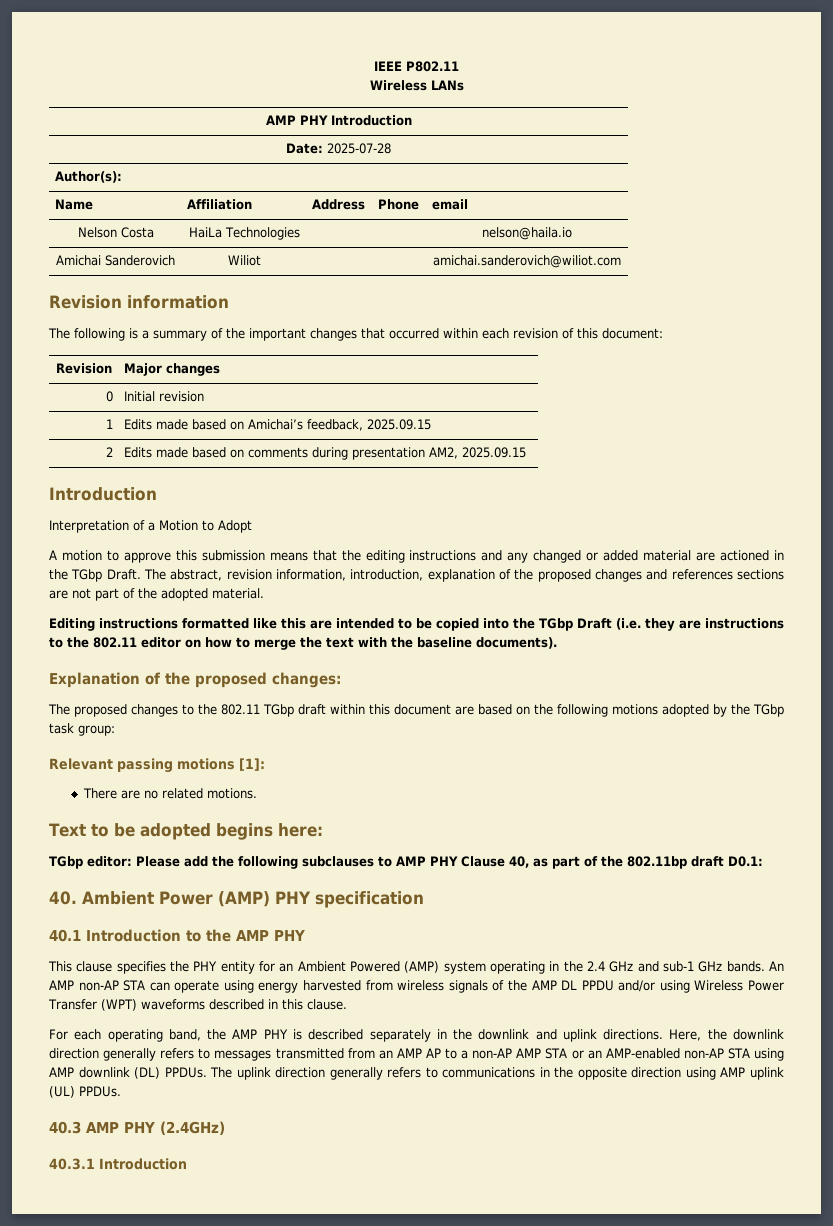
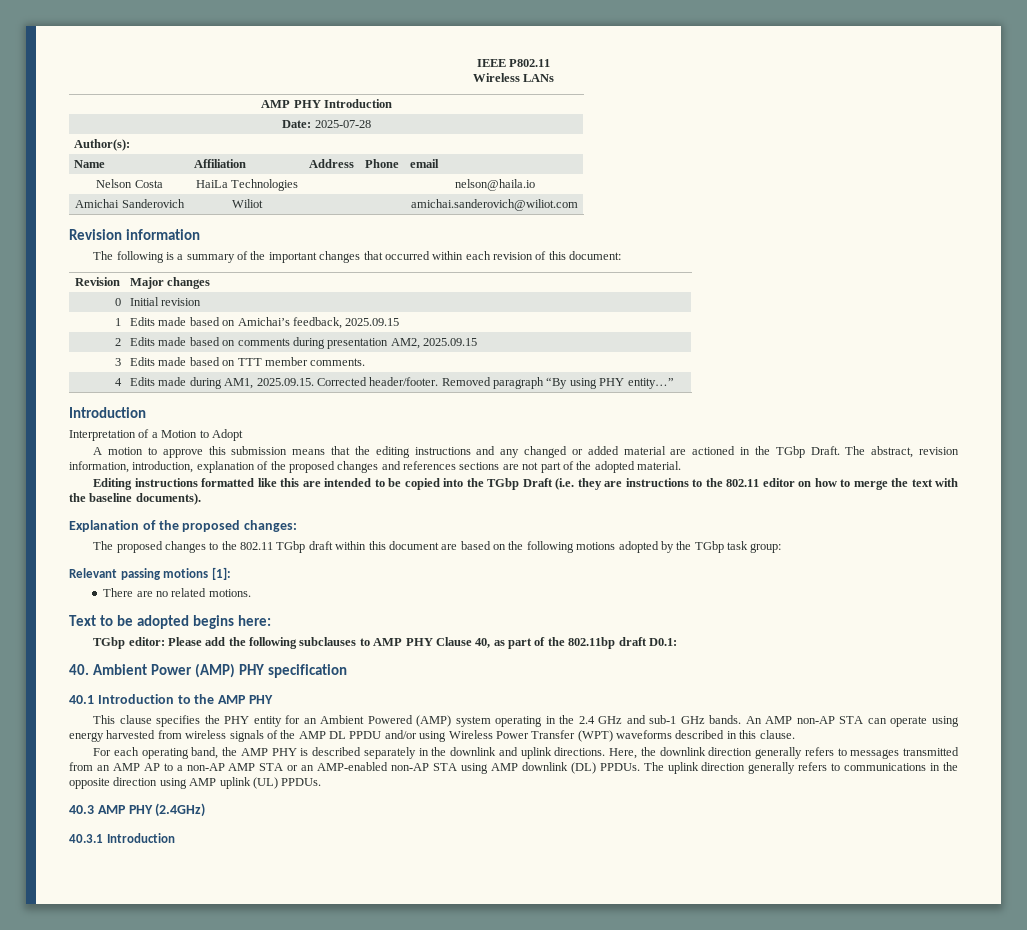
+ 3 | Edits made based on TTT member comments.
+ 4 | Edits made during AM1, 2025.09.15. Corrected header/footer. Removed paragraph “By using PHY entity…”

